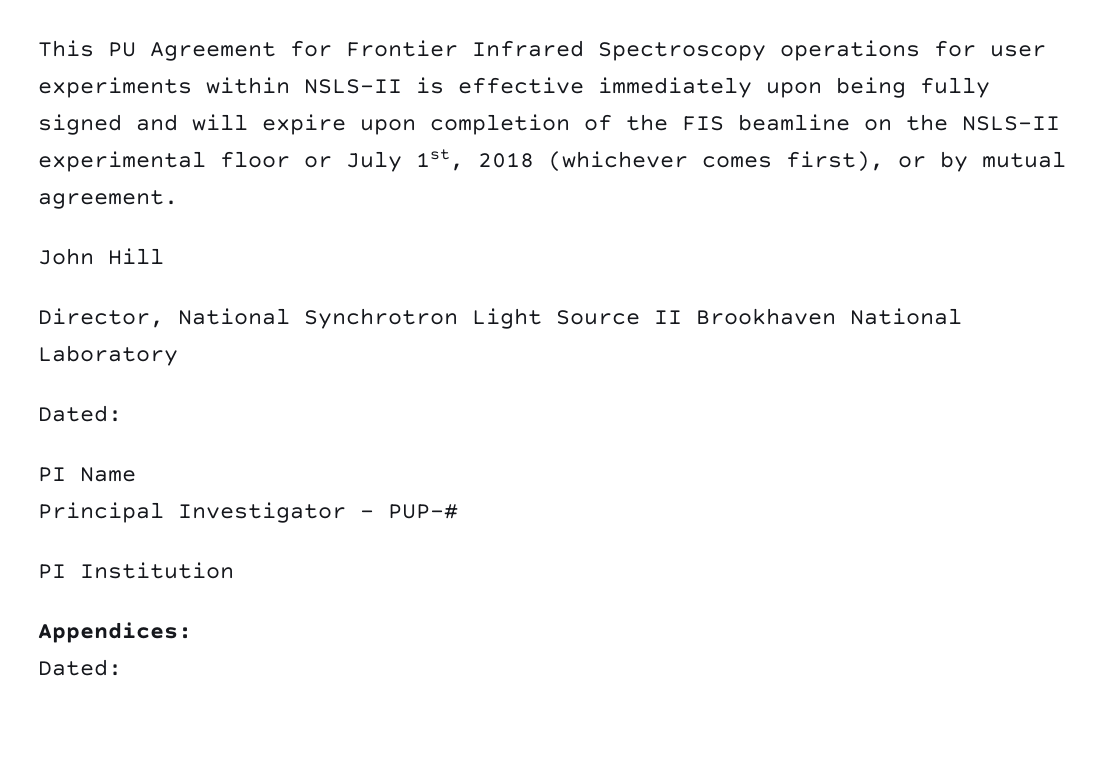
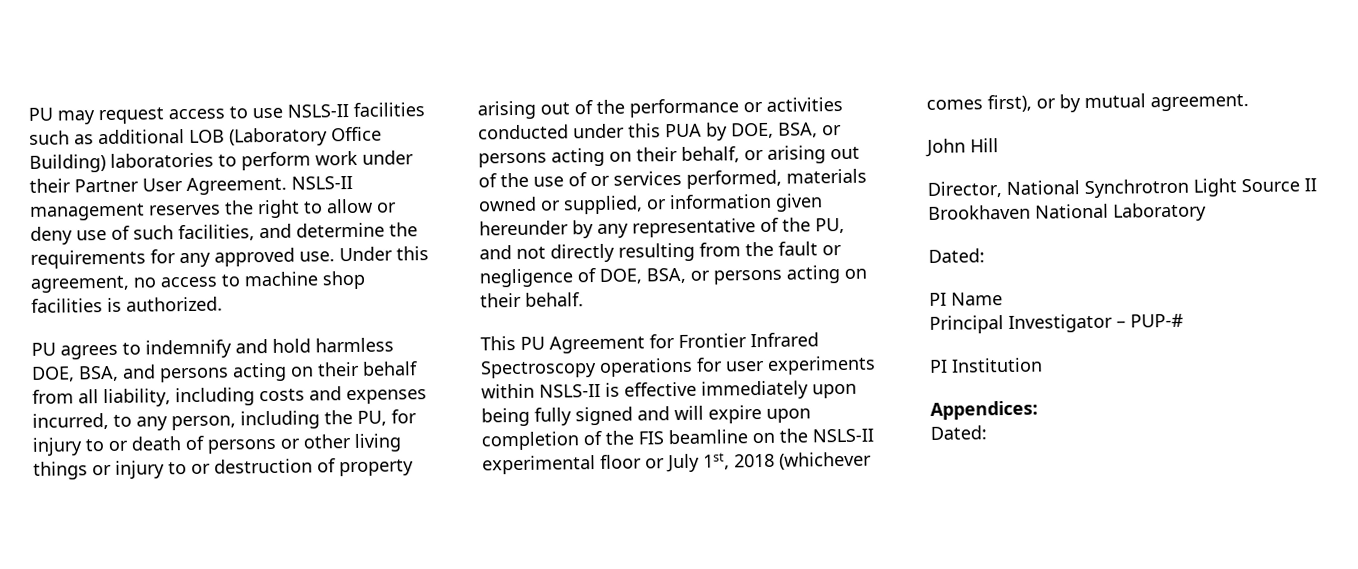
+ PU may request access to use NSLS-II facilities such as additional LOB (Laboratory Office Building) laboratories to perform work under their Partner User Agreement. NSLS-II management reserves the right to allow or deny use of such facilities, and determine the requirements for any approved use. Under this agreement, no access to machine shop facilities is authorized.
+ PU agrees to indemnify and hold harmless DOE, BSA, and persons acting on their behalf from all liability, including costs and expenses incurred, to any person, including the PU, for injury to or death of persons or other living things or injury to or destruction of property arising out of the performance or activities conducted under this PUA by DOE, BSA, or persons acting on their behalf, or arising out of the use of or services performed, materials owned or supplied, or information given hereunder by any representative of the PU, and not directly resulting from the fault or negligence of DOE, BSA, or persons acting on their behalf.

